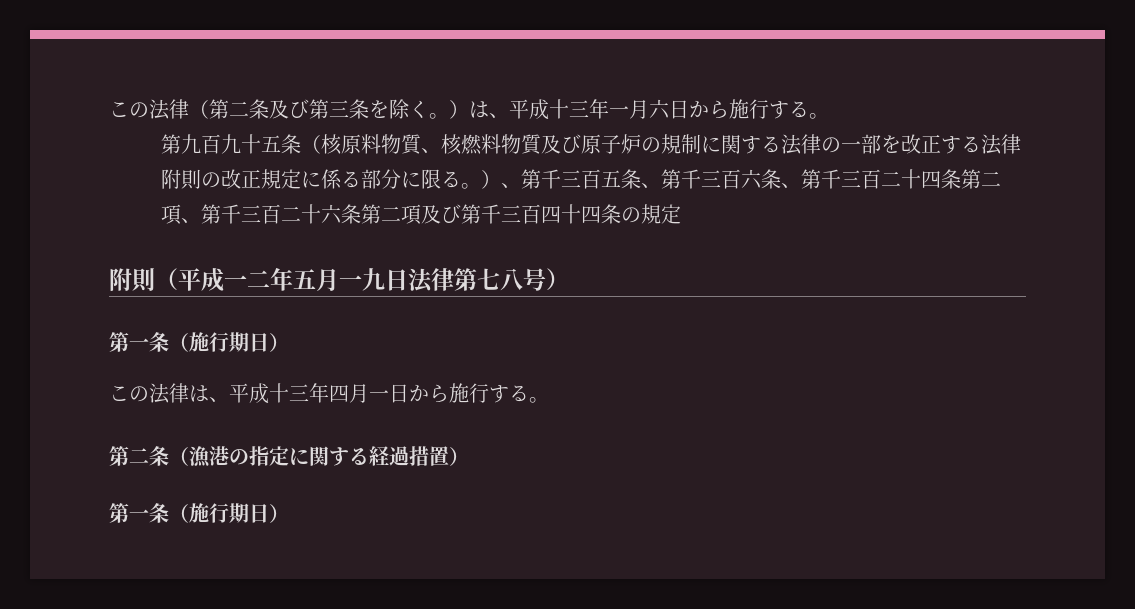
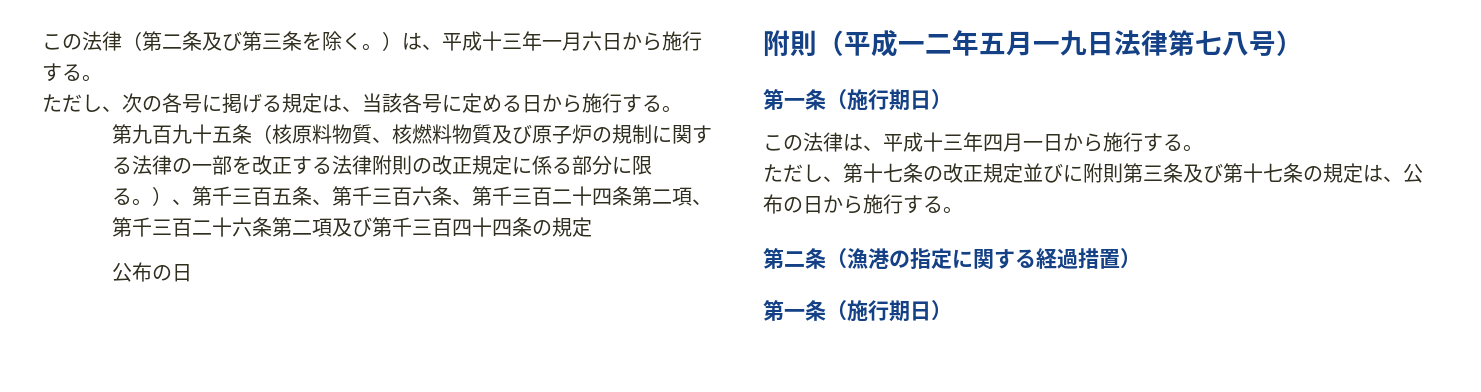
+ ただし、次の各号に掲げる規定は、当該各号に定める日から施行する。
  第九百九十五条（核原料物質、核燃料物質及び原子炉の規制に関する法律の一部を改正する法律附則の改正規定に係る部分に限る。）、第千三百五条、第千三百六条、第千三百二十四条第二項、第千三百二十六条第二項及び第千三百四十四条の規定
+ 公布の日
+ ただし、第十七条の改正規定並びに附則第三条及び第十七条の規定は、公布の日から施行する。

